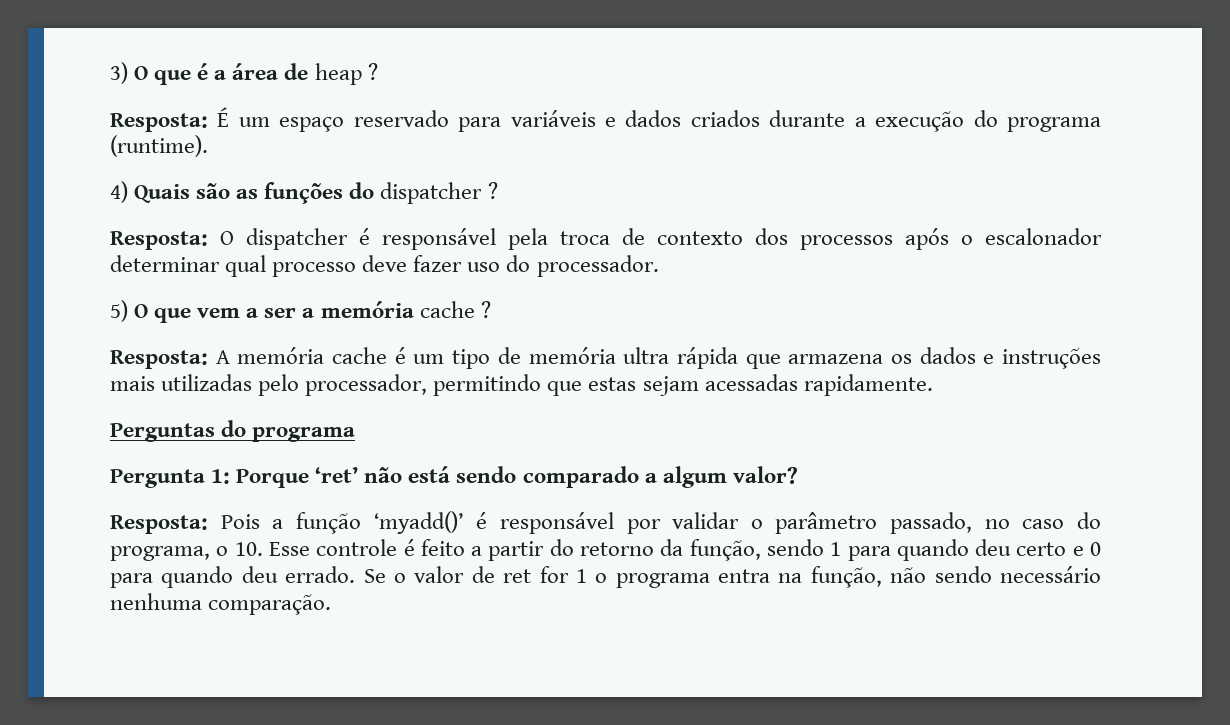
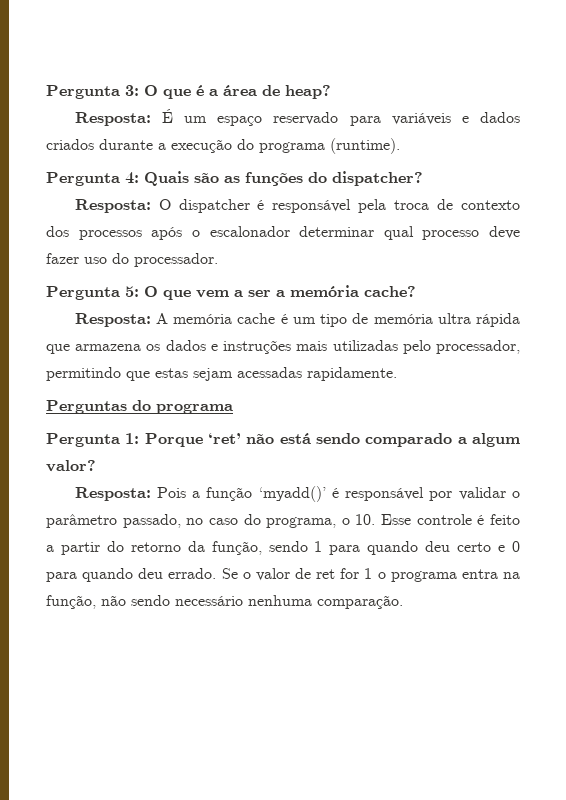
- 3) O que é a área de heap ?
+ Pergunta 3: O que é a área de heap?
- 4) Quais são as funções do dispatcher ?
+ Pergunta 4: Quais são as funções do dispatcher?
- 5) O que vem a ser a memória cache ?
+ Pergunta 5: O que vem a ser a memória cache?

